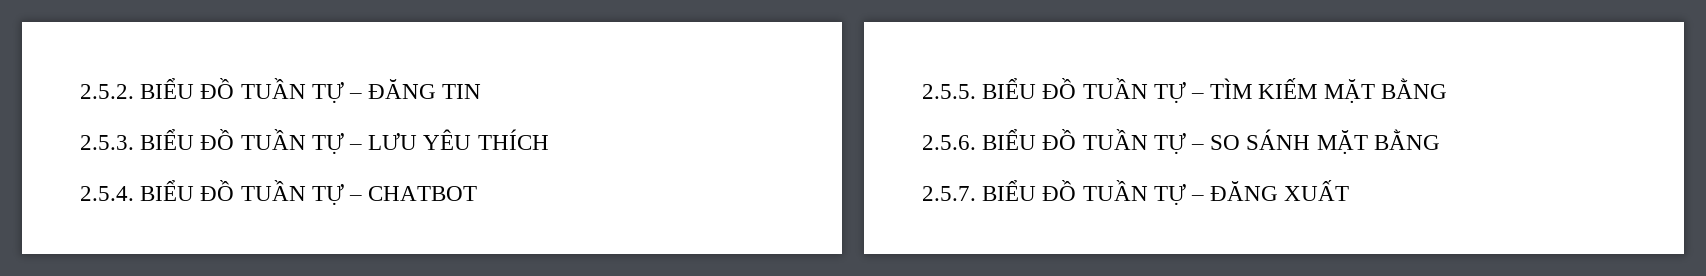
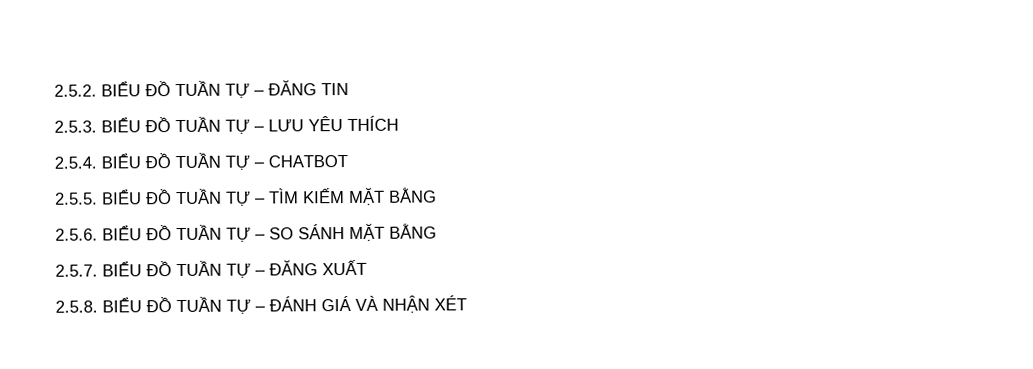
+ 2.5.8. BIỂU ĐỒ TUẦN TỰ – ĐÁNH GIÁ VÀ NHẬN XÉT

